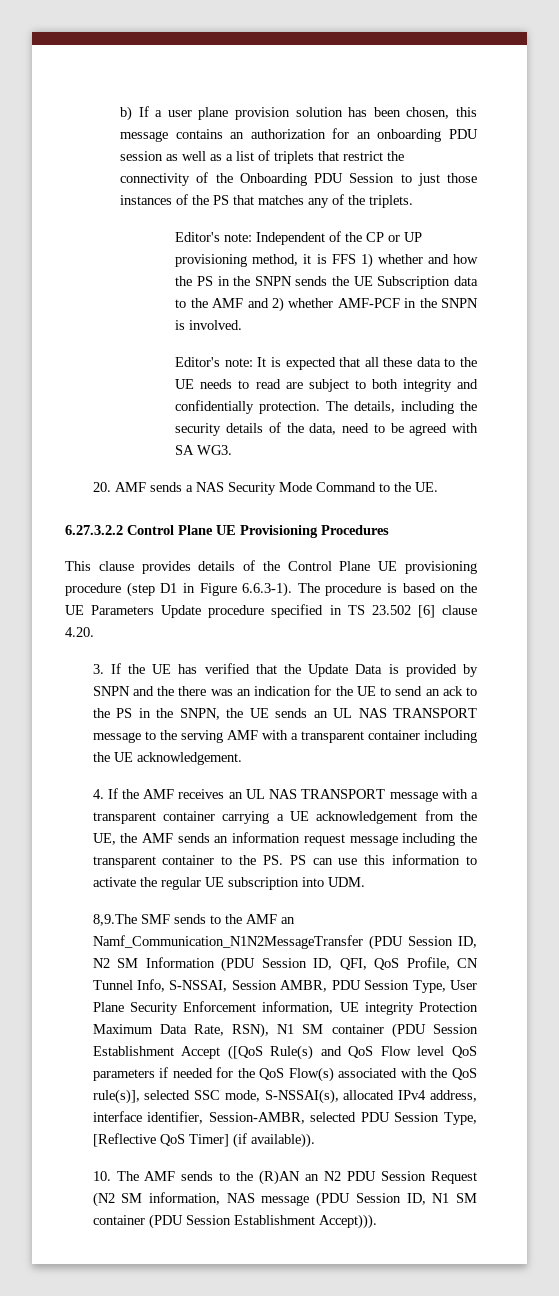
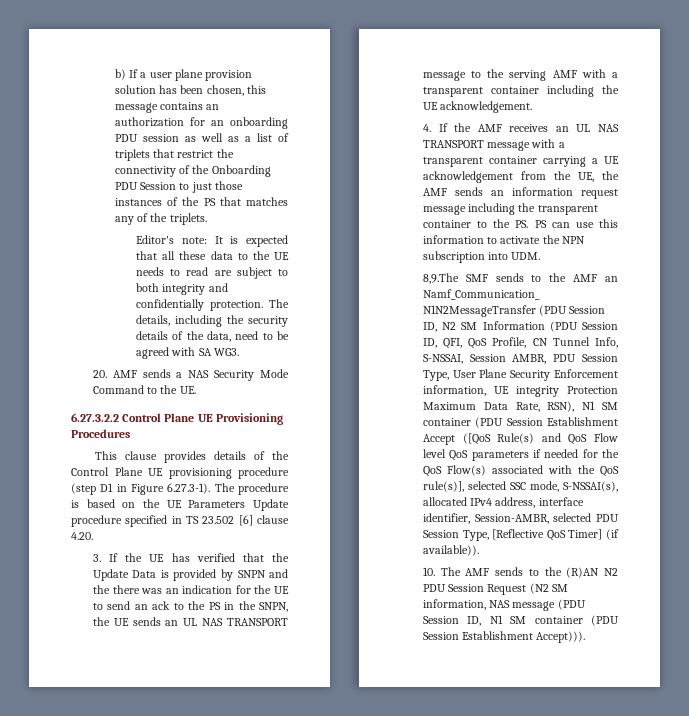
- Editor's note: Independent of the CP or UP provisioning method, it is FFS 1) whether and how the PS in the SNPN sends the UE Subscription data to the AMF and 2) whether AMF-PCF in the SNPN is involved.
- This clause provides details of the Control Plane UE provisioning procedure (step D1 in Figure 6.6.3-1). The procedure is based on the UE Parameters Update procedure specified in TS 23.502 [6] clause 4.20.
+ This clause provides details of the Control Plane UE provisioning procedure (step D1 in Figure 6.27.3-1). The procedure is based on the UE Parameters Update procedure specified in TS 23.502 [6] clause 4.20.
- 4. If the AMF receives an UL NAS TRANSPORT message with a transparent container carrying a UE acknowledgement from the UE, the AMF sends an information request message including the transparent container to the PS. PS can use this information to activate the regular UE subscription into UDM.
+ 4. If the AMF receives an UL NAS TRANSPORT message with a transparent container carrying a UE acknowledgement from the UE, the AMF sends an information request message including the transparent container to the PS. PS can use this information to activate the NPN subscription into UDM.
- 10. The AMF sends to the (R)AN an N2 PDU Session Request (N2 SM information, NAS message (PDU Session ID, N1 SM container (PDU Session Establishment Accept))).
+ 10. The AMF sends to the (R)AN N2 PDU Session Request (N2 SM information, NAS message (PDU Session ID, N1 SM container (PDU Session Establishment Accept))).

